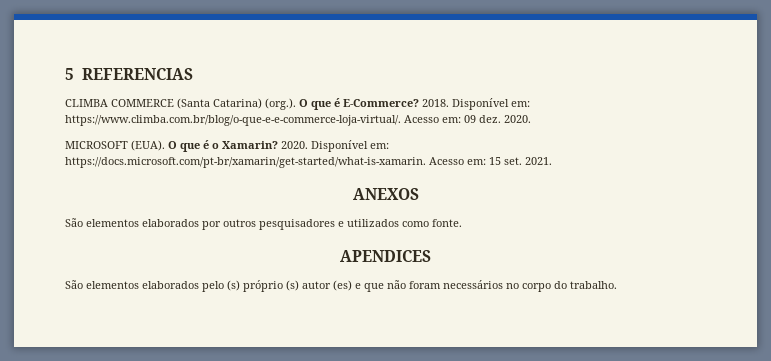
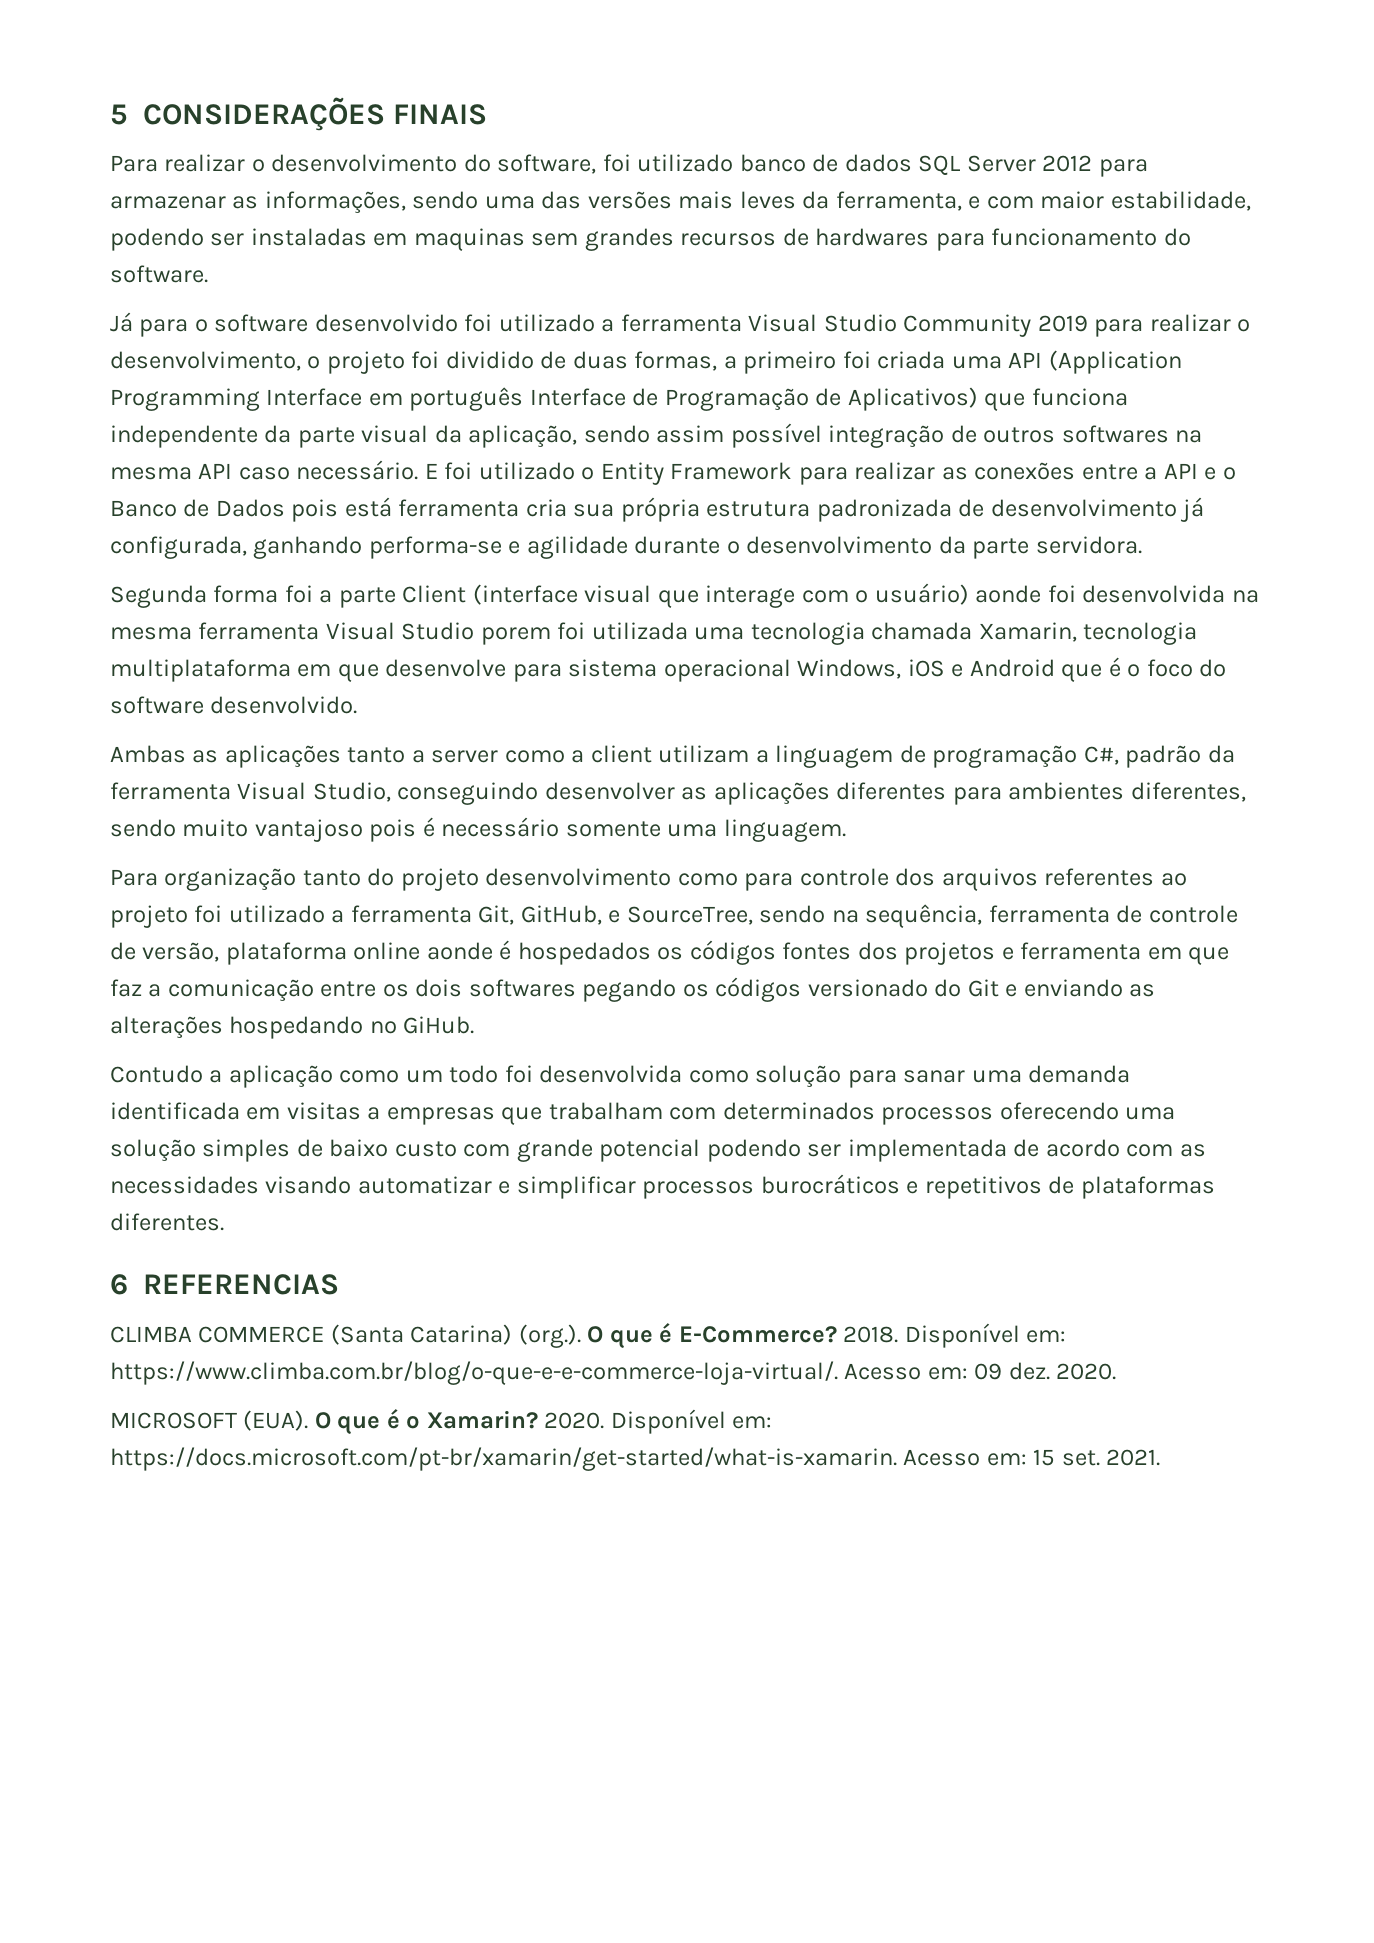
- 5 REFERENCIAS
+ 5 CONSIDERAÇÕES FINAIS
+ Para realizar o desenvolvimento do software, foi utilizado banco de dados SQL Server 2012 para armazenar as informações, sendo uma das versões mais leves da ferramenta, e com maior estabilidade, podendo ser instaladas em maquinas sem grandes recursos de hardwares para funcionamento do software.
+ Já para o software desenvolvido foi utilizado a ferramenta Visual Studio Community 2019 para realizar o desenvolvimento, o projeto foi dividido de duas formas, a primeiro foi criada uma API (Application Programming Interface em português Interface de Programação de Aplicativos) que funciona independente da parte visual da aplicação, sendo assim possível integração de outros softwares na mesma API caso necessário. E foi utilizado o Entity Framework para realizar as conexões entre a API e o Banco de Dados pois está ferramenta cria sua própria estrutura padronizada de desenvolvimento já configurada, ganhando performa-se e agilidade durante o desenvolvimento da parte servidora.
+ Segunda forma foi a parte Client (interface visual que interage com o usuário) aonde foi desenvolvida na mesma ferramenta Visual Studio porem foi utilizada uma tecnologia chamada Xamarin, tecnologia multiplataforma em que desenvolve para sistema operacional Windows, iOS e Android que é o foco do software desenvolvido.
+ Ambas as aplicações tanto a server como a client utilizam a linguagem de programação C#, padrão da ferramenta Visual Studio, conseguindo desenvolver as aplicações diferentes para ambientes diferentes, sendo muito vantajoso pois é necessário somente uma linguagem.
+ Para organização tanto do projeto desenvolvimento como para controle dos arquivos referentes ao projeto foi utilizado a ferramenta Git, GitHub, e SourceTree, sendo na sequência, ferramenta de controle de versão, plataforma online aonde é hospedados os códigos fontes dos projetos e ferramenta em que faz a comunicação entre os dois softwares pegando os códigos versionado do Git e enviando as alterações hospedando no GiHub.
+ Contudo a aplicação como um todo foi desenvolvida como solução para sanar uma demanda identificada em visitas a empresas que trabalham com determinados processos oferecendo uma solução simples de baixo custo com grande potencial podendo ser implementada de acordo com as necessidades visando automatizar e simplificar processos burocráticos e repetitivos de plataformas diferentes.
+ 6 REFERENCIAS
- ANEXOS
- São elementos elaborados por outros pesquisadores e utilizados como fonte.
- APENDICES
- São elementos elaborados pelo (s) próprio (s) autor (es) e que não foram necessários no corpo do trabalho.

